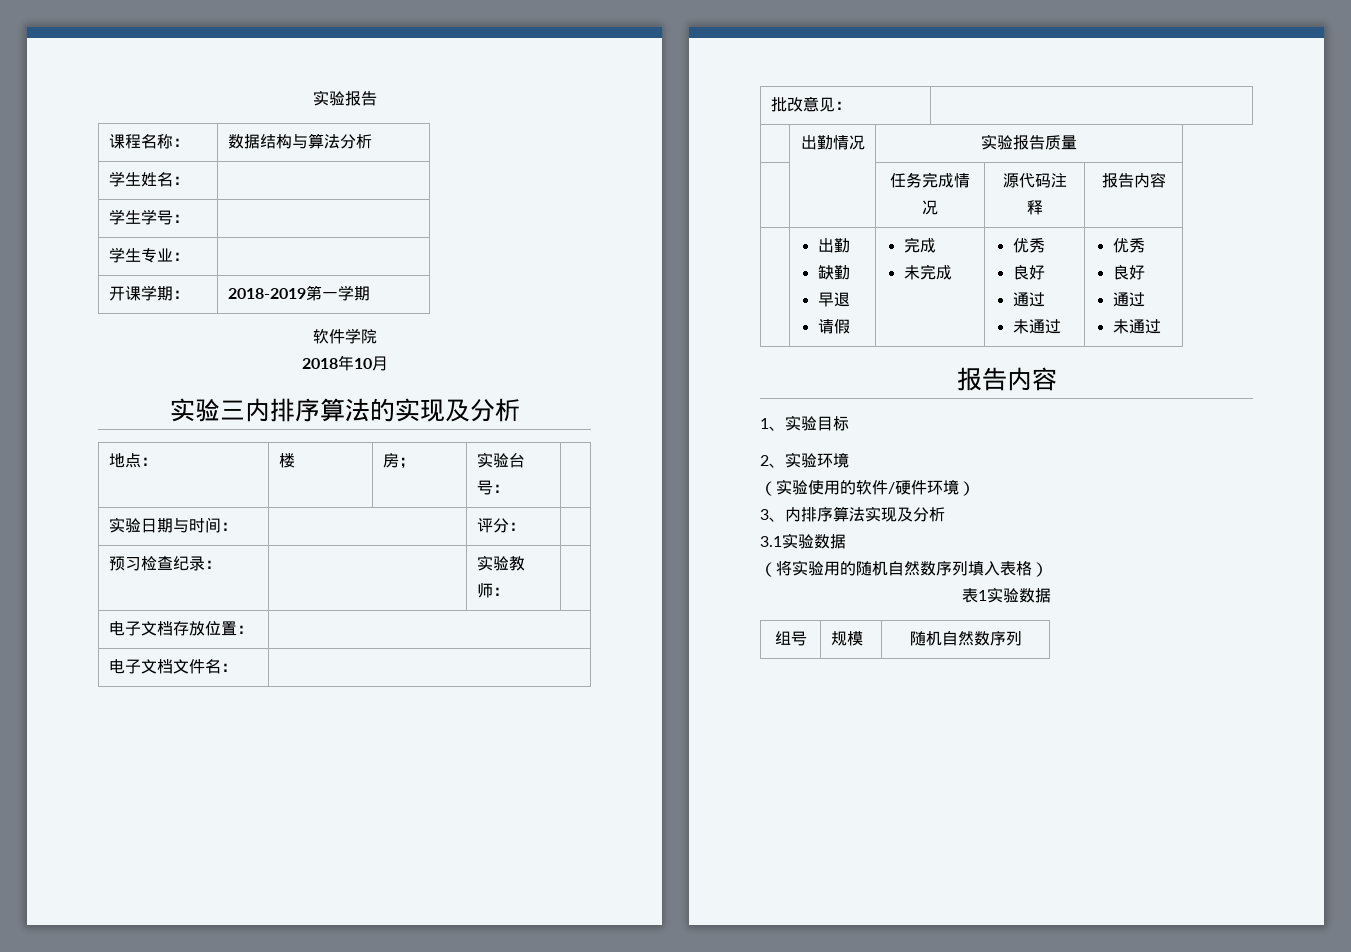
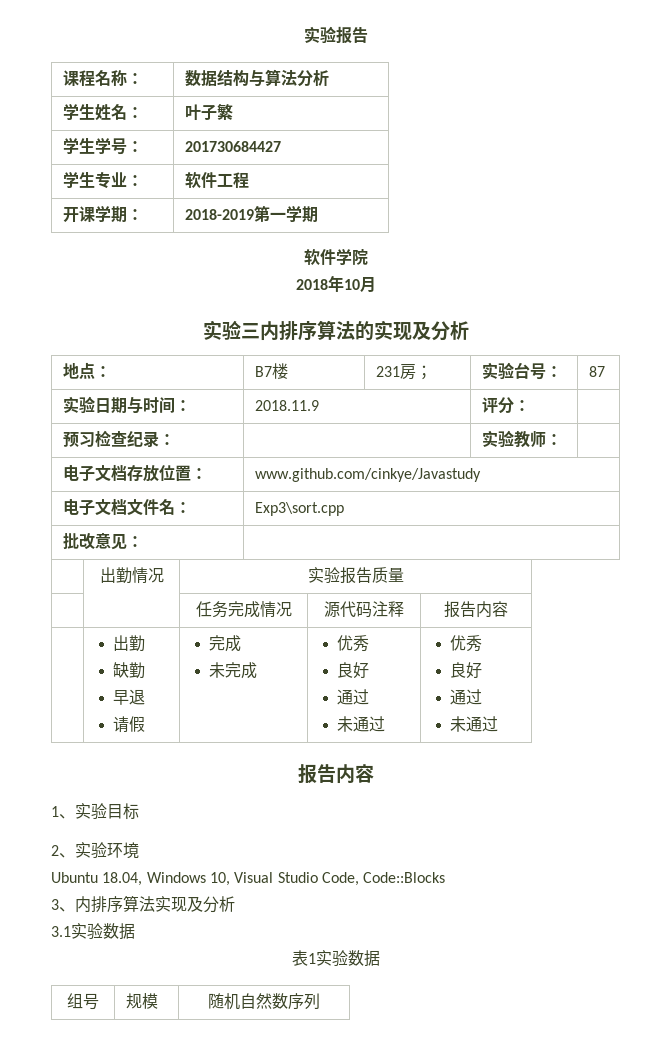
- 学生姓名： |
+ 学生姓名： | 叶子繁
- 学生学号： |
+ 学生学号： | 201730684427
- 学生专业： |
+ 学生专业： | 软件工程
- 地点： | 楼 | 房； | 实验台号： |
+ 地点： | B7楼 | 231房； | 实验台号： | 87
- 实验日期与时间： | | 评分： |
+ 实验日期与时间： | 2018.11.9 | 评分： |
- 电子文档存放位置： |
+ 电子文档存放位置： | www.github.com/cinkye/Javastudy
- 电子文档文件名： |
+ 电子文档文件名： | Exp3\sort.cpp
- （实验使用的软件/硬件环境）
+ Ubuntu 18.04, Windows 10, Visual Studio Code, Code::Blocks
- （将实验用的随机自然数序列填入表格）

